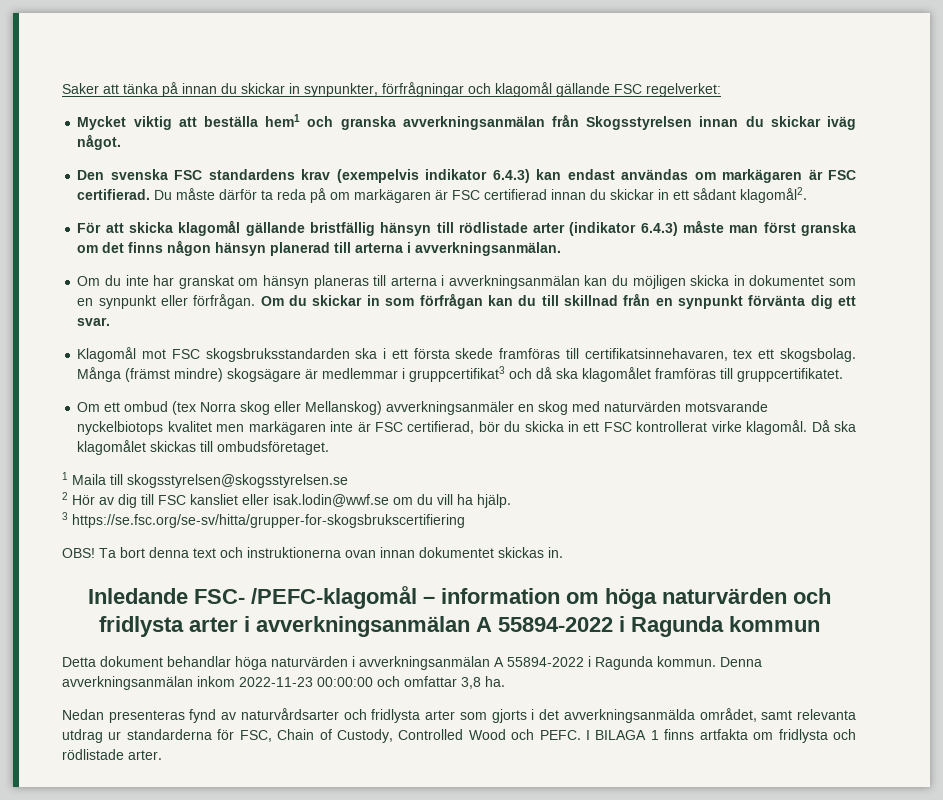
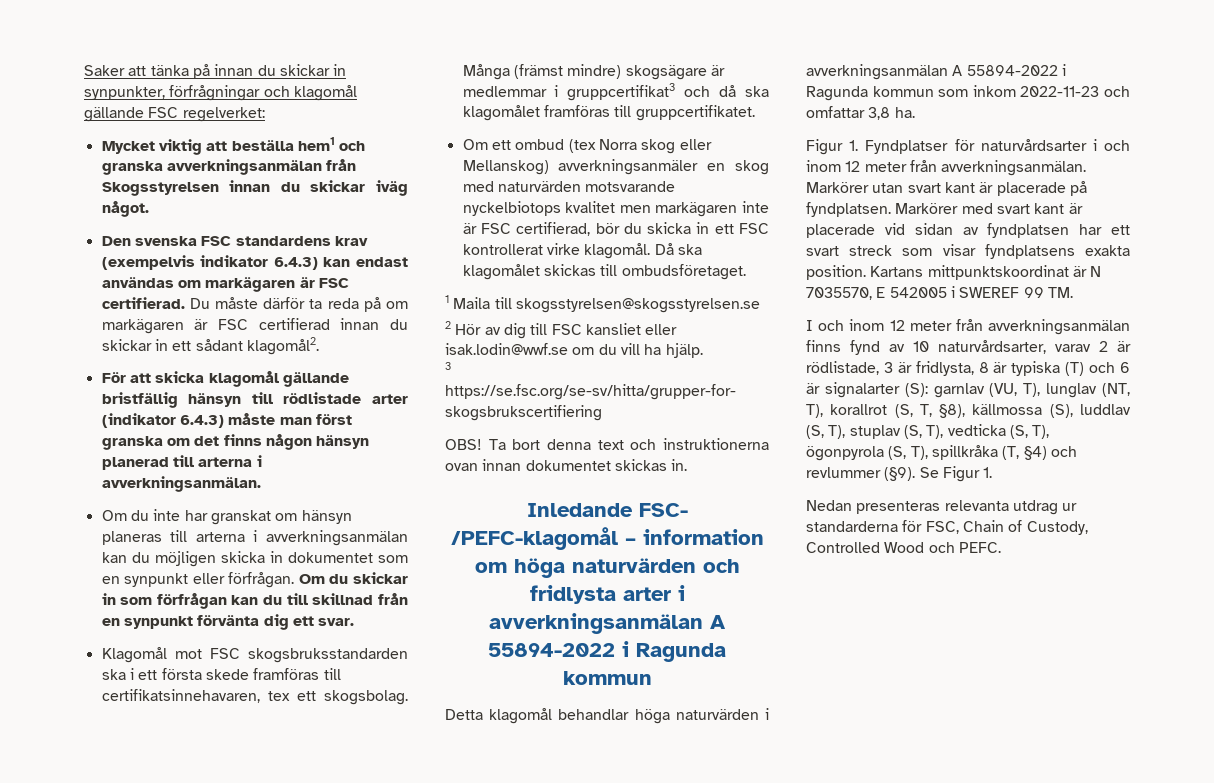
- Detta dokument behandlar höga naturvärden i avverkningsanmälan A 55894-2022 i Ragunda kommun. Denna avverkningsanmälan inkom 2022-11-23 00:00:00 och omfattar 3,8 ha.
+ Detta klagomål behandlar höga naturvärden i avverkningsanmälan A 55894-2022 i Ragunda kommun som inkom 2022-11-23 och omfattar 3,8 ha.
- Nedan presenteras fynd av naturvårdsarter och fridlysta arter som gjorts i det avverkningsanmälda området, samt relevanta utdrag ur standarderna för FSC, Chain of Custody, Controlled Wood och PEFC. I BILAGA 1 finns artfakta om fridlysta och rödlistade arter.
+ Figur 1. Fyndplatser för naturvårdsarter i och inom 12 meter från avverkningsanmälan. Markörer utan svart kant är placerade på fyndplatsen. Markörer med svart kant är placerade vid sidan av fyndplatsen har ett svart streck som visar fyndplatsens exakta position. Kartans mittpunktskoordinat är N 7035570, E 542005 i SWEREF 99 TM.
+ I och inom 12 meter från avverkningsanmälan finns fynd av 10 naturvårdsarter, varav 2 är rödlistade, 3 är fridlysta, 8 är typiska (T) och 6 är signalarter (S): garnlav (VU, T), lunglav (NT, T), korallrot (S, T, §8), källmossa (S), luddlav (S, T), stuplav (S, T), vedticka (S, T), ögonpyrola (S, T), spillkråka (T, §4) och revlummer (§9). Se Figur 1.
+ Nedan presenteras relevanta utdrag ur standarderna för FSC, Chain of Custody, Controlled Wood och PEFC.

